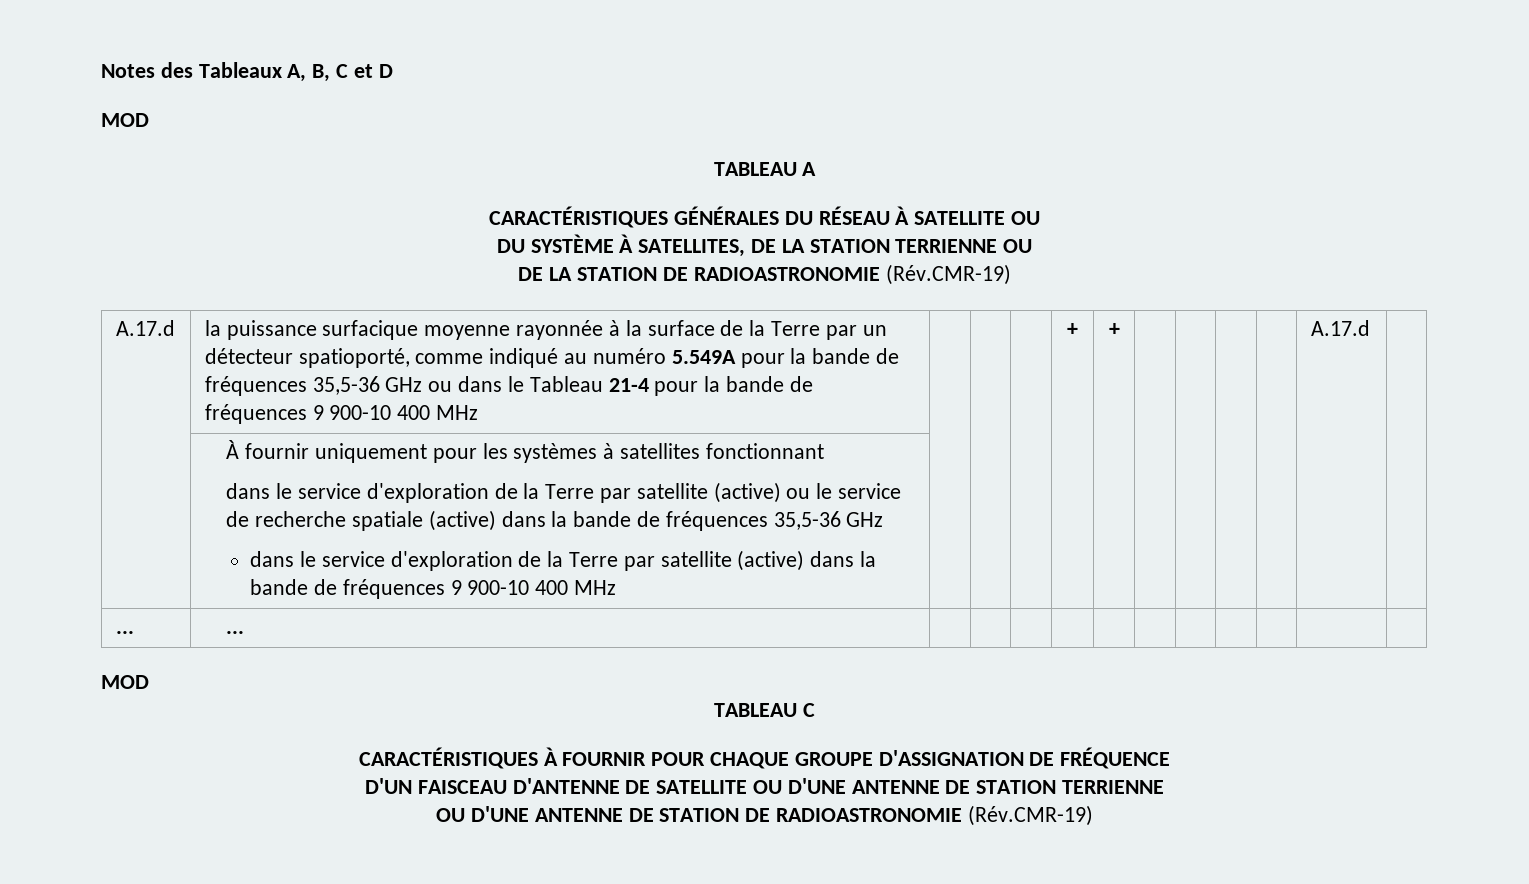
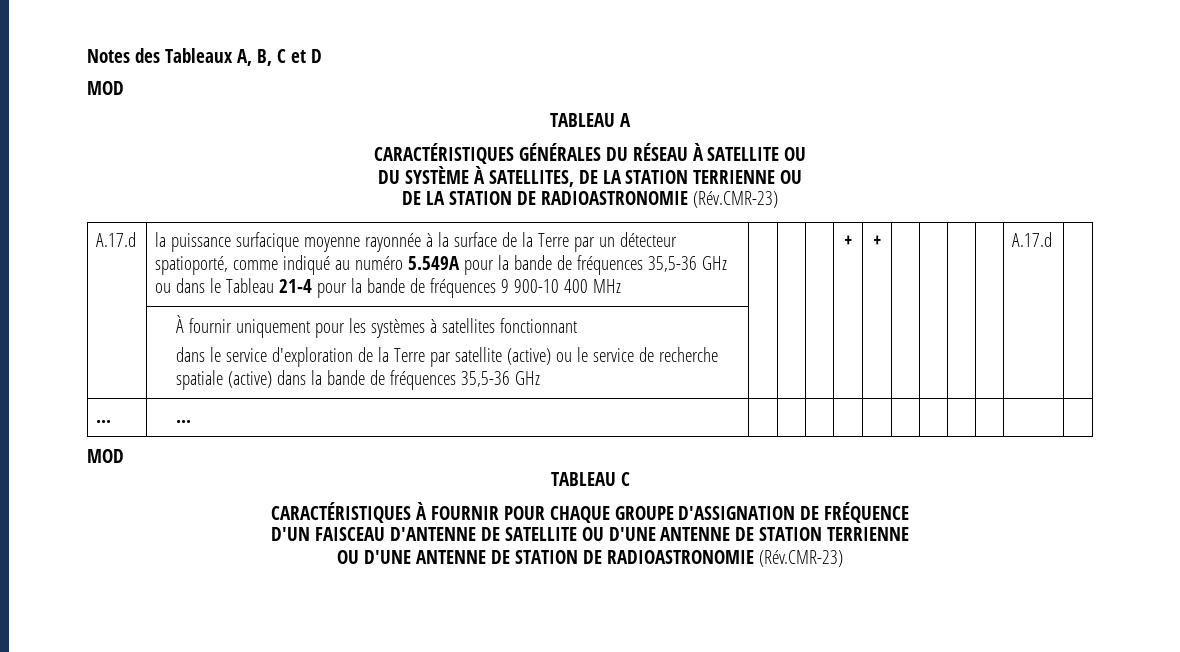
- DE LA STATION DE RADIOASTRONOMIE (Rév.CMR-19)
+ DE LA STATION DE RADIOASTRONOMIE (Rév.CMR-23)
- dans le service d'exploration de la Terre par satellite (active) dans la bande de fréquences 9 900-10 400 MHz
- OU D'UNE ANTENNE DE STATION DE RADIOASTRONOMIE (Rév.CMR-19)
+ OU D'UNE ANTENNE DE STATION DE RADIOASTRONOMIE (Rév.CMR-23)

